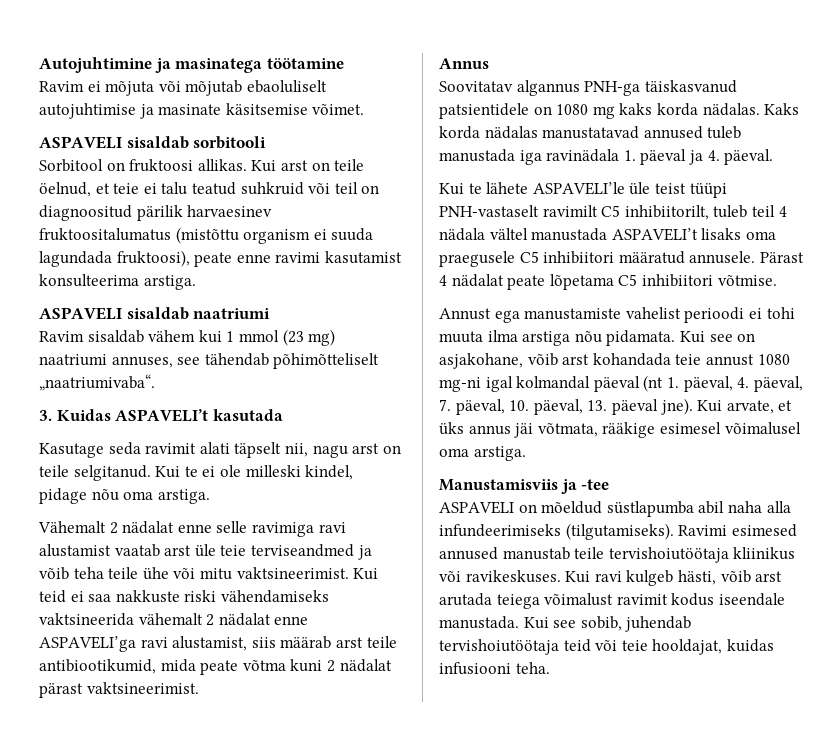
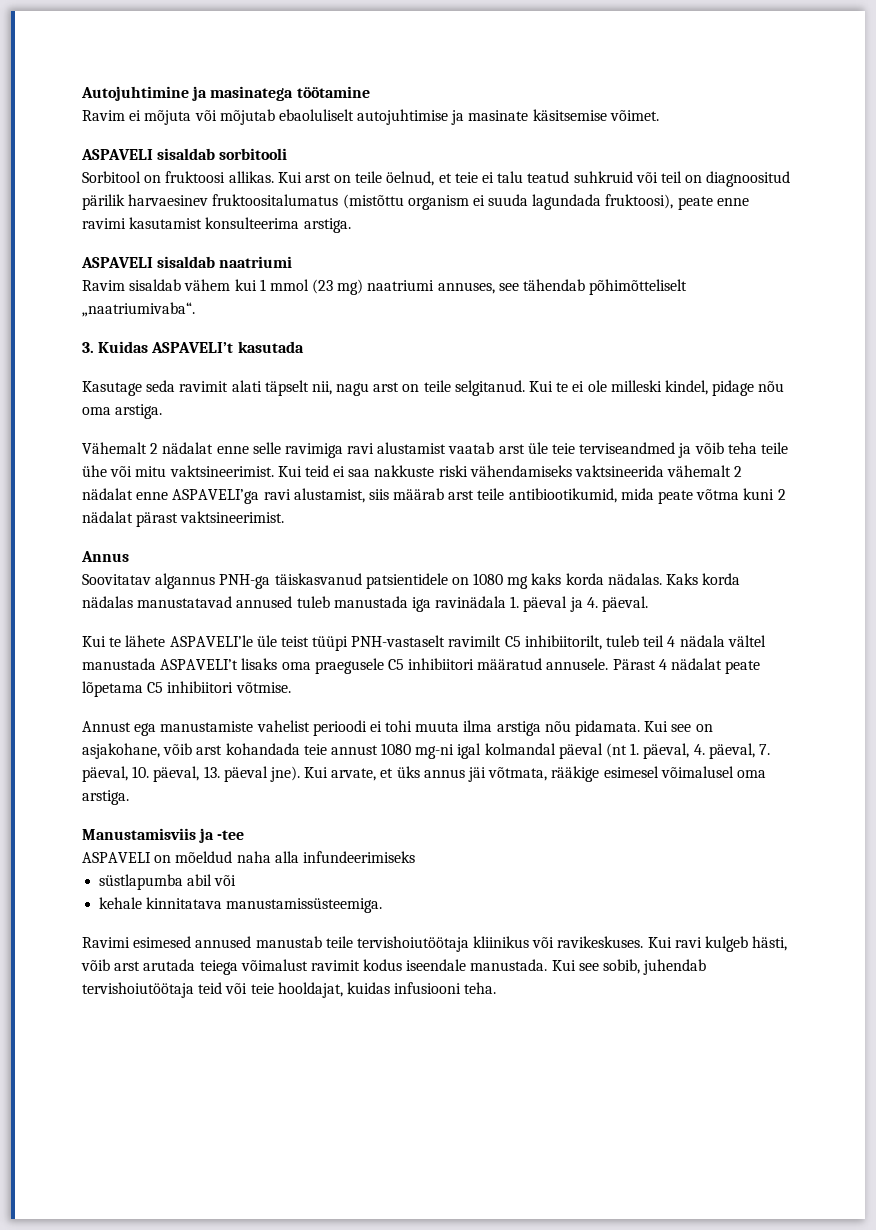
- ASPAVELI on mõeldud süstlapumba abil naha alla infundeerimiseks (tilgutamiseks). Ravimi esimesed annused manustab teile tervishoiutöötaja kliinikus või ravikeskuses.
+ ASPAVELI on mõeldud naha alla infundeerimiseks
+ süstlapumba abil või
+ kehale kinnitatava manustamissüsteemiga.
+ Ravimi esimesed annused manustab teile tervishoiutöötaja kliinikus või ravikeskuses.

